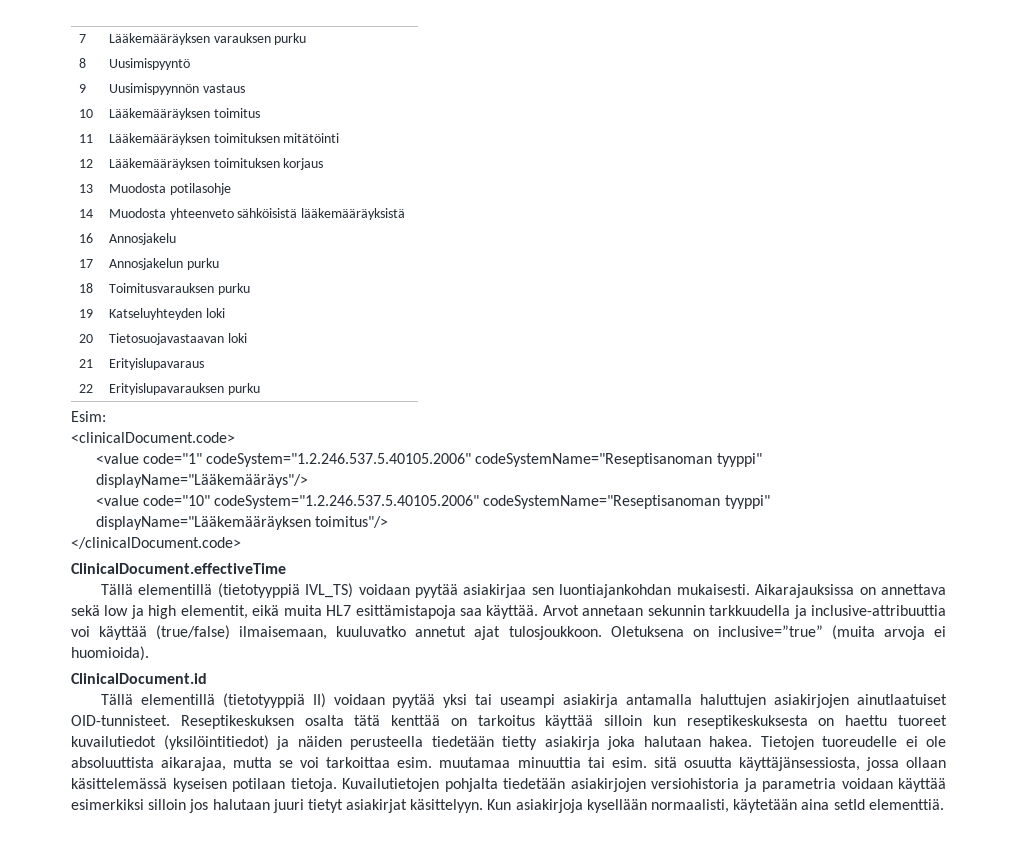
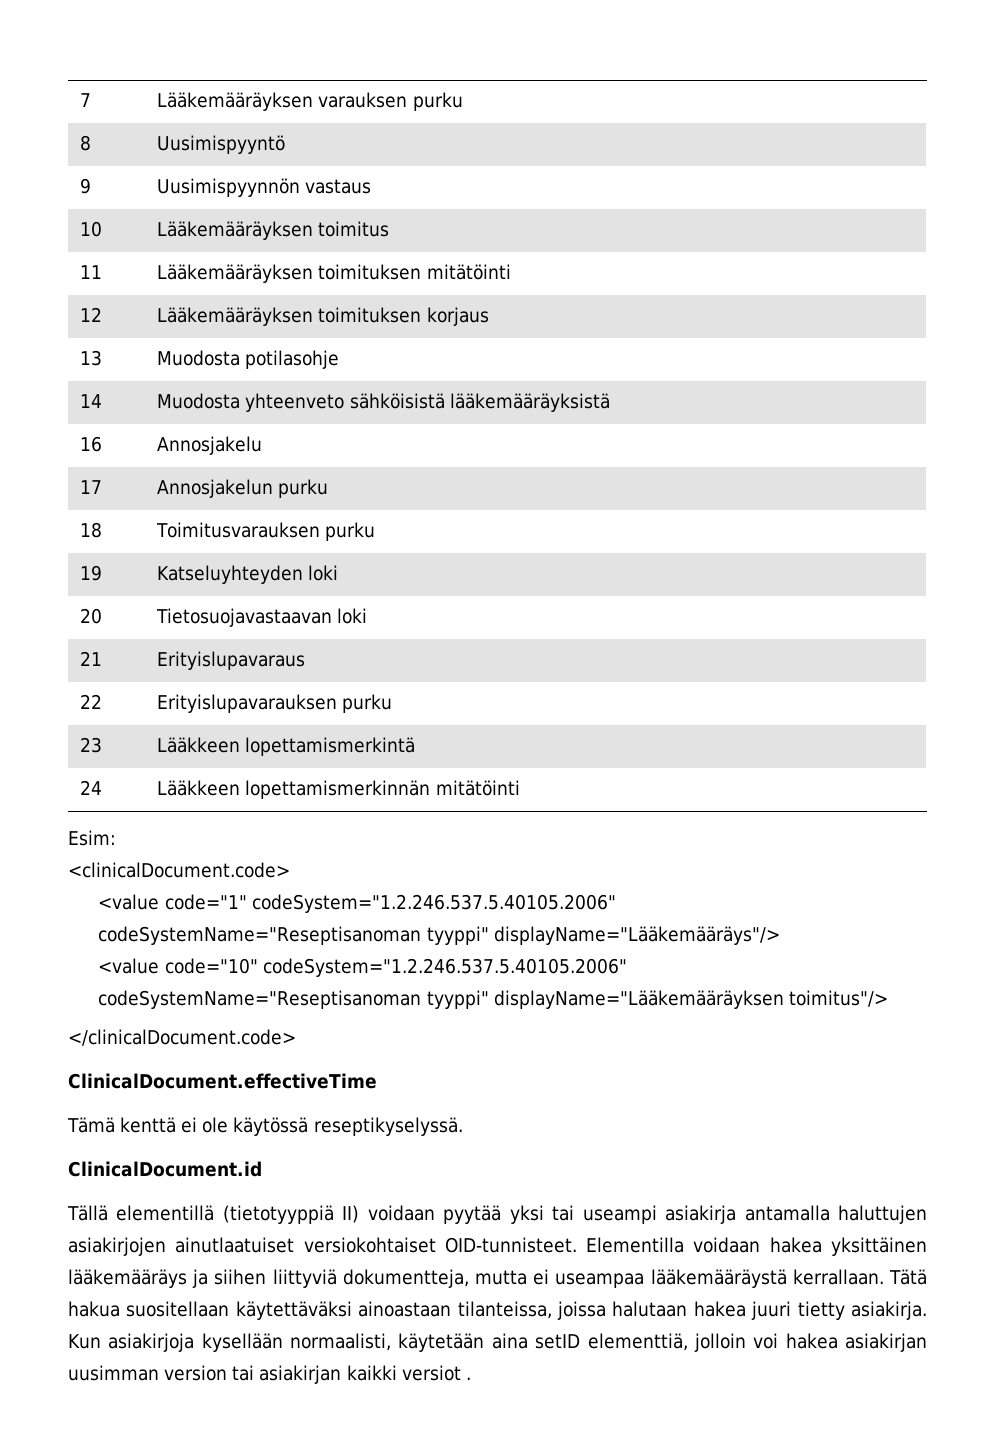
+ 23 | Lääkkeen lopettamismerkintä
+ 24 | Lääkkeen lopettamismerkinnän mitätöinti
- Tällä elementillä (tietotyyppiä IVL_TS) voidaan pyytää asiakirjaa sen luontiajankohdan mukaisesti. Aikarajauksissa on annettava sekä low ja high elementit, eikä muita HL7 esittämistapoja saa käyttää. Arvot annetaan sekunnin tarkkuudella ja inclusive-attribuuttia voi käyttää (true/false) ilmaisemaan, kuuluvatko annetut ajat tulosjoukkoon. Oletuksena on inclusive=”true” (muita arvoja ei huomioida).
+ Tämä kenttä ei ole käytössä reseptikyselyssä.
- Tällä elementillä (tietotyyppiä II) voidaan pyytää yksi tai useampi asiakirja antamalla haluttujen asiakirjojen ainutlaatuiset OID-tunnisteet. Reseptikeskuksen osalta tätä kenttää on tarkoitus käyttää silloin kun reseptikeskuksesta on haettu tuoreet kuvailutiedot (yksilöintitiedot) ja näiden perusteella tiedetään tietty asiakirja joka halutaan hakea. Tietojen tuoreudelle ei ole absoluuttista aikarajaa, mutta se voi tarkoittaa esim. muutamaa minuuttia tai esim. sitä osuutta käyttäjänsessiosta, jossa ollaan käsittelemässä kyseisen potilaan tietoja. Kuvailutietojen pohjalta tiedetään asiakirjojen versiohistoria ja parametria voidaan käyttää esimerkiksi silloin jos halutaan juuri tietyt asiakirjat käsittelyyn.
+ Tällä elementillä (tietotyyppiä II) voidaan pyytää yksi tai useampi asiakirja antamalla haluttujen asiakirjojen ainutlaatuiset versiokohtaiset OID-tunnisteet. Elementilla voidaan hakea yksittäinen lääkemääräys ja siihen liittyviä dokumentteja, mutta ei useampaa lääkemääräystä kerrallaan. Tätä hakua suositellaan käytettäväksi ainoastaan tilanteissa, joissa halutaan hakea juuri tietty asiakirja.
- Kun asiakirjoja kysellään normaalisti, käytetään aina setId elementtiä.
+ Kun asiakirjoja kysellään normaalisti, käytetään aina setID elementtiä, jolloin voi hakea asiakirjan uusimman version tai asiakirjan kaikki versiot .

